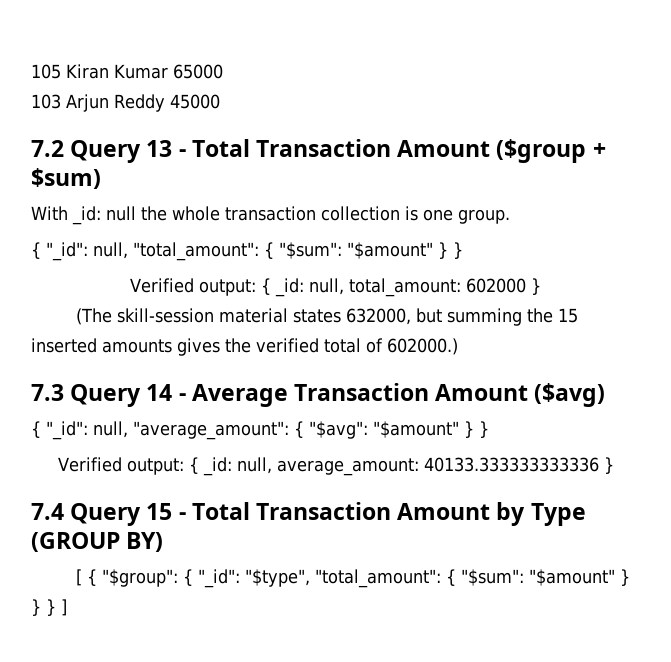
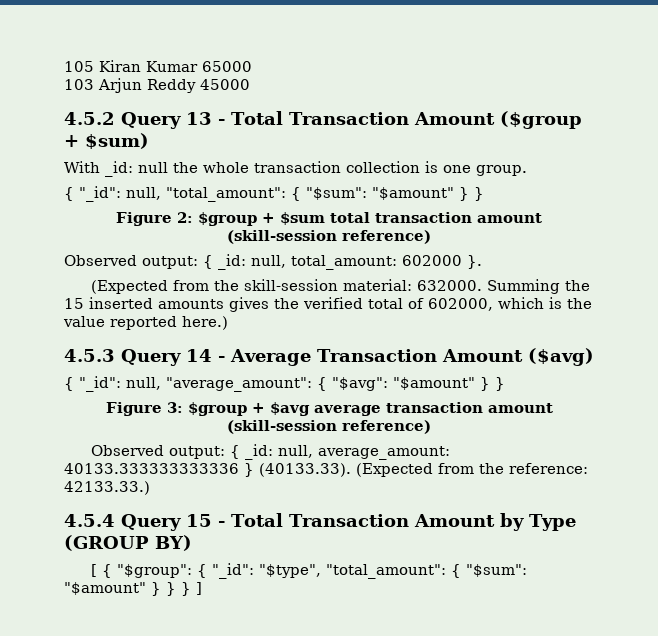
- 7.2 Query 13 - Total Transaction Amount ($group + $sum)
+ 4.5.2 Query 13 - Total Transaction Amount ($group + $sum)
- Verified output: { _id: null, total_amount: 602000 }
- (The skill-session material states 632000, but summing the 15 inserted amounts gives the verified total of 602000.)
- 7.3 Query 14 - Average Transaction Amount ($avg)
+ Figure 2: $group + $sum total transaction amount (skill-session reference)
+ Observed output: { _id: null, total_amount: 602000 }.
+ (Expected from the skill-session material: 632000. Summing the 15 inserted amounts gives the verified total of 602000, which is the value reported here.)
+ 4.5.3 Query 14 - Average Transaction Amount ($avg)
- Verified output: { _id: null, average_amount: 40133.333333333336 }
- 7.4 Query 15 - Total Transaction Amount by Type (GROUP BY)
+ Figure 3: $group + $avg average transaction amount (skill-session reference)
+ Observed output: { _id: null, average_amount: 40133.333333333336 } (40133.33). (Expected from the reference: 42133.33.)
+ 4.5.4 Query 15 - Total Transaction Amount by Type (GROUP BY)

